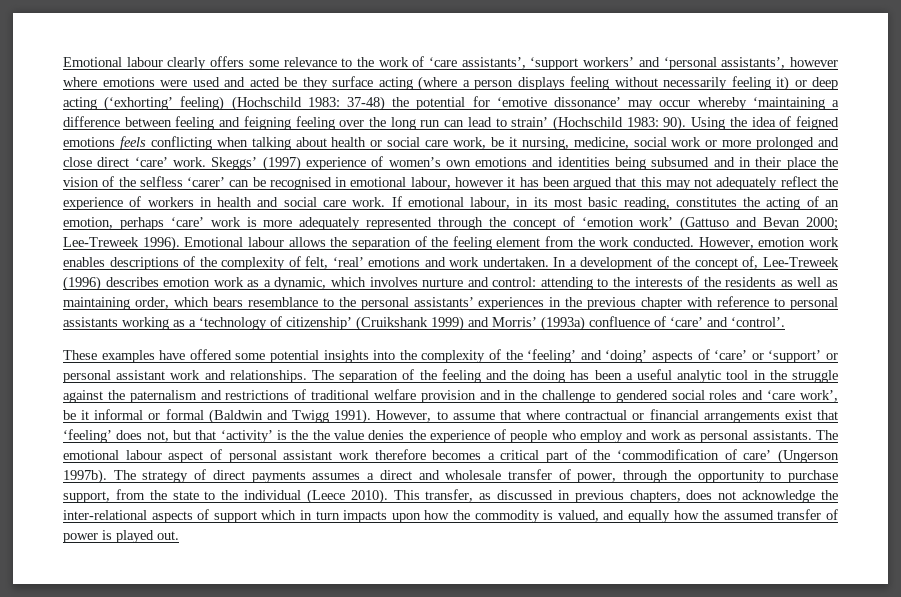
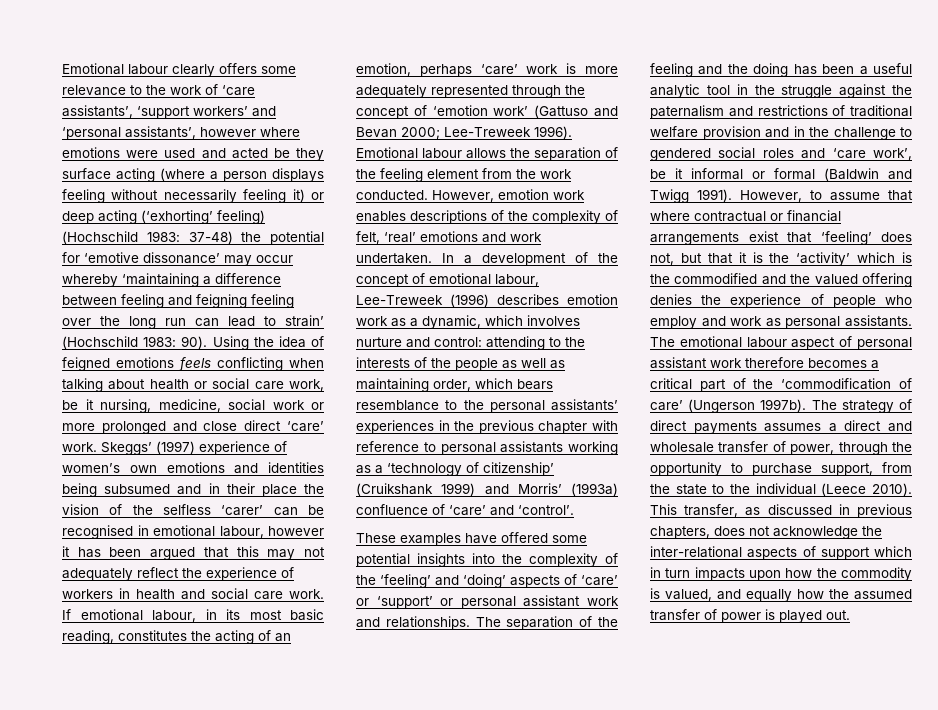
- In a development of the concept of, Lee-Treweek (1996) describes emotion work as a dynamic, which involves nurture and control:
+ In a development of the concept of emotional labour, Lee-Treweek (1996) describes emotion work as a dynamic, which involves nurture and control:
- attending to the interests of the residents as well as maintaining order, which bears resemblance to the personal assistants’ experiences in the previous chapter with reference to personal assistants working as a ‘technology of citizenship’ (Cruikshank 1999) and Morris’ (1993a) confluence of ‘care’ and ‘control’.
+ attending to the interests of the people as well as maintaining order, which bears resemblance to the personal assistants’ experiences in the previous chapter with reference to personal assistants working as a ‘technology of citizenship’ (Cruikshank 1999) and Morris’ (1993a) confluence of ‘care’ and ‘control’.
- However, to assume that where contractual or financial arrangements exist that ‘feeling’ does not, but that ‘activity’ is the the value denies the experience of people who employ and work as personal assistants.
+ However, to assume that where contractual or financial arrangements exist that ‘feeling’ does not, but that it is the ‘activity’ which is the commodified and the valued offering denies the experience of people who employ and work as personal assistants.

